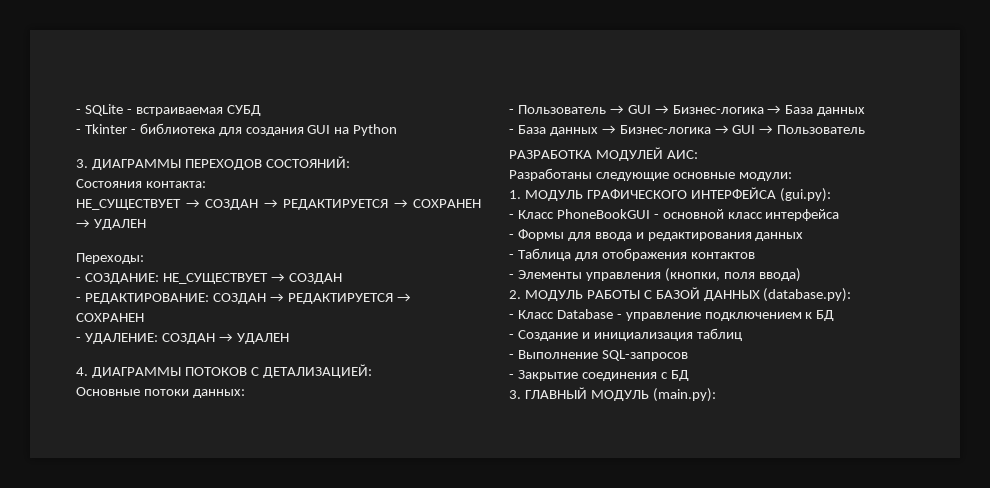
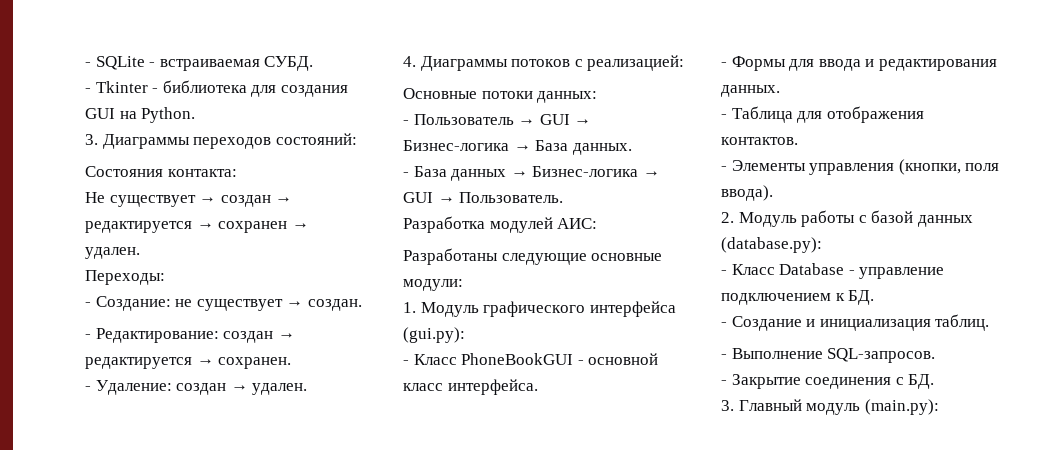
- - SQLite - встраиваемая СУБД
+ - SQLite - встраиваемая СУБД.
- - Tkinter - библиотека для создания GUI на Python
- 3. ДИАГРАММЫ ПЕРЕХОДОВ СОСТОЯНИЙ:
+ - Tkinter - библиотека для создания GUI на Python.
+ 3. Диаграммы переходов состояний:
- НЕ_СУЩЕСТВУЕТ → СОЗДАН → РЕДАКТИРУЕТСЯ → СОХРАНЕН → УДАЛЕН
+ Не существует → создан → редактируется → сохранен → удален.
  Переходы:
- - СОЗДАНИЕ: НЕ_СУЩЕСТВУЕТ → СОЗДАН
- - РЕДАКТИРОВАНИЕ: СОЗДАН → РЕДАКТИРУЕТСЯ → СОХРАНЕН
- - УДАЛЕНИЕ: СОЗДАН → УДАЛЕН
- 4. ДИАГРАММЫ ПОТОКОВ С ДЕТАЛИЗАЦИЕЙ:
+ - Создание: не существует → создан.
+ - Редактирование: создан → редактируется → сохранен.
+ - Удаление: создан → удален.
+ 4. Диаграммы потоков с реализацией:
- - Пользователь → GUI → Бизнес-логика → База данных
+ - Пользователь → GUI → Бизнес-логика → База данных.
- - База данных → Бизнес-логика → GUI → Пользователь
- РАЗРАБОТКА МОДУЛЕЙ АИС:
+ - База данных → Бизнес-логика → GUI → Пользователь.
+ Разработка модулей АИС:
- 1. МОДУЛЬ ГРАФИЧЕСКОГО ИНТЕРФЕЙСА (gui.py):
+ 1. Модуль графического интерфейса (gui.py):
- - Класс PhoneBookGUI - основной класс интерфейса
+ - Класс PhoneBookGUI - основной класс интерфейса.
- - Формы для ввода и редактирования данных
+ - Формы для ввода и редактирования данных.
- - Таблица для отображения контактов
+ - Таблица для отображения контактов.
- - Элементы управления (кнопки, поля ввода)
+ - Элементы управления (кнопки, поля ввода).
- 2. МОДУЛЬ РАБОТЫ С БАЗОЙ ДАННЫХ (database.py):
+ 2. Модуль работы с базой данных (database.py):
- - Класс Database - управление подключением к БД
+ - Класс Database - управление подключением к БД.
- - Создание и инициализация таблиц
+ - Создание и инициализация таблиц.
- - Выполнение SQL-запросов
+ - Выполнение SQL-запросов.
- - Закрытие соединения с БД
- 3. ГЛАВНЫЙ МОДУЛЬ (main.py):
+ - Закрытие соединения с БД.
+ 3. Главный модуль (main.py):

